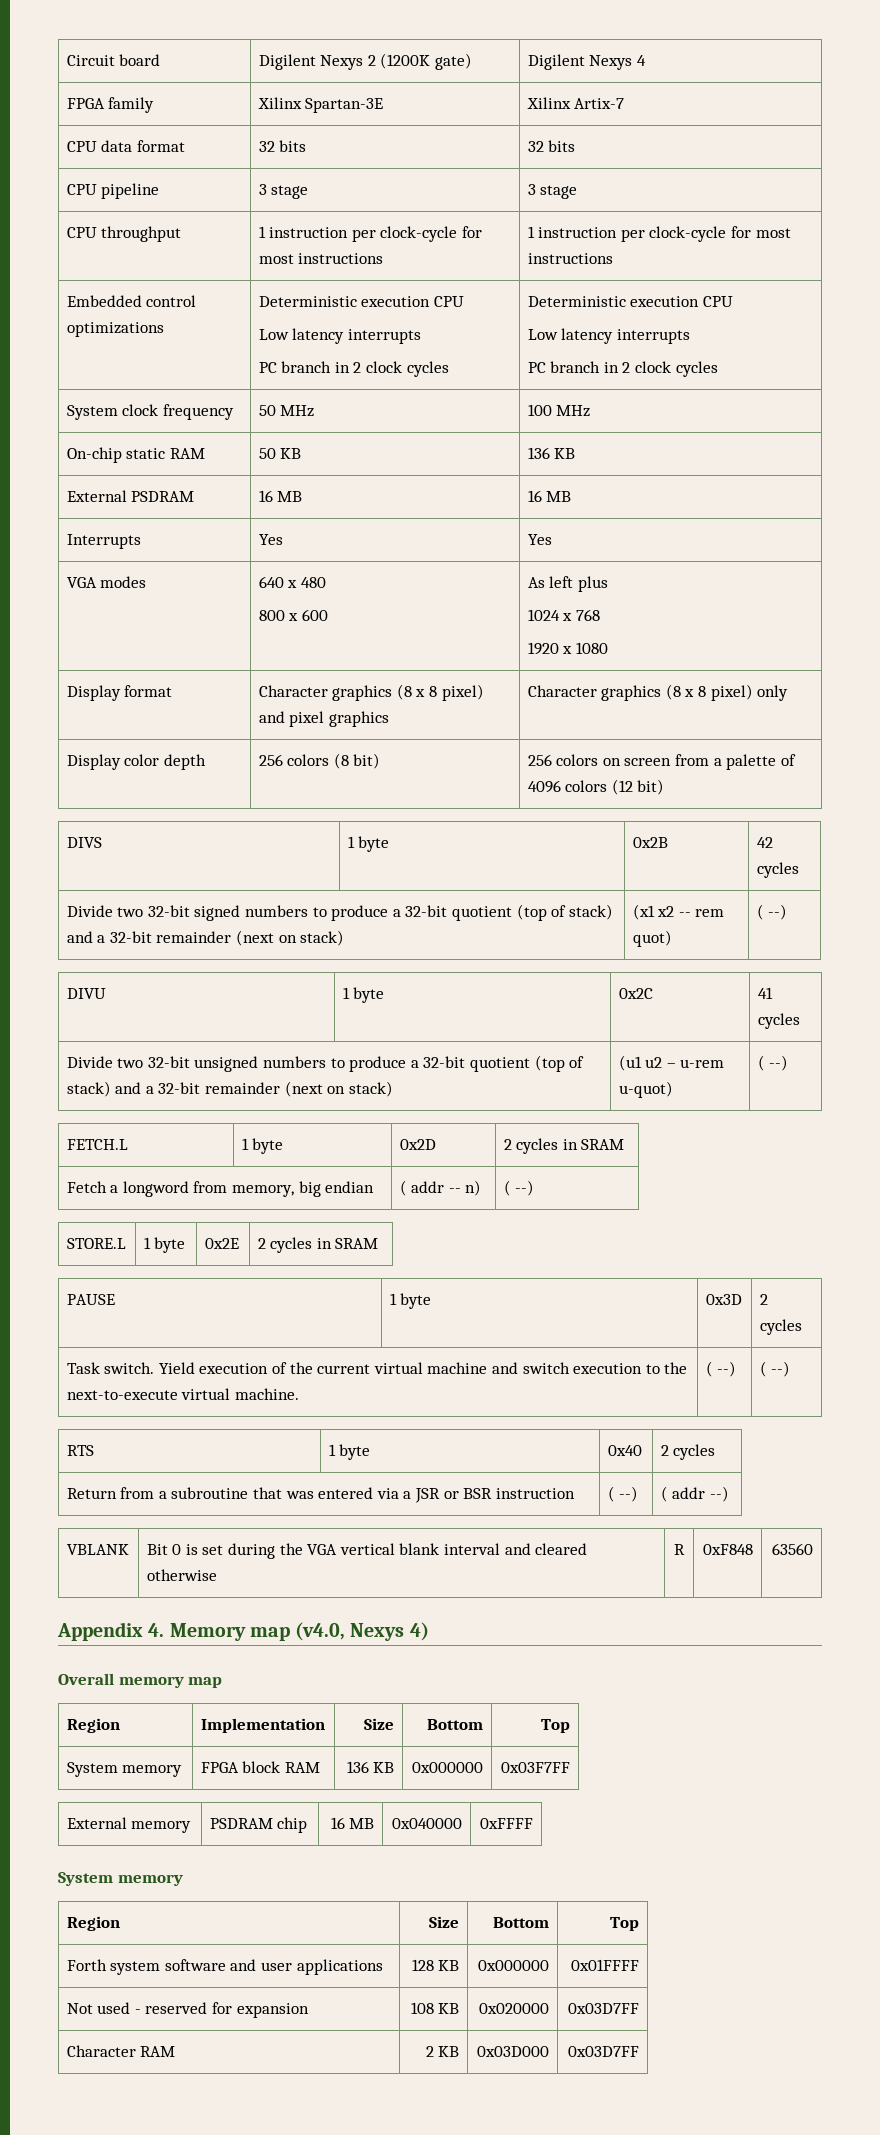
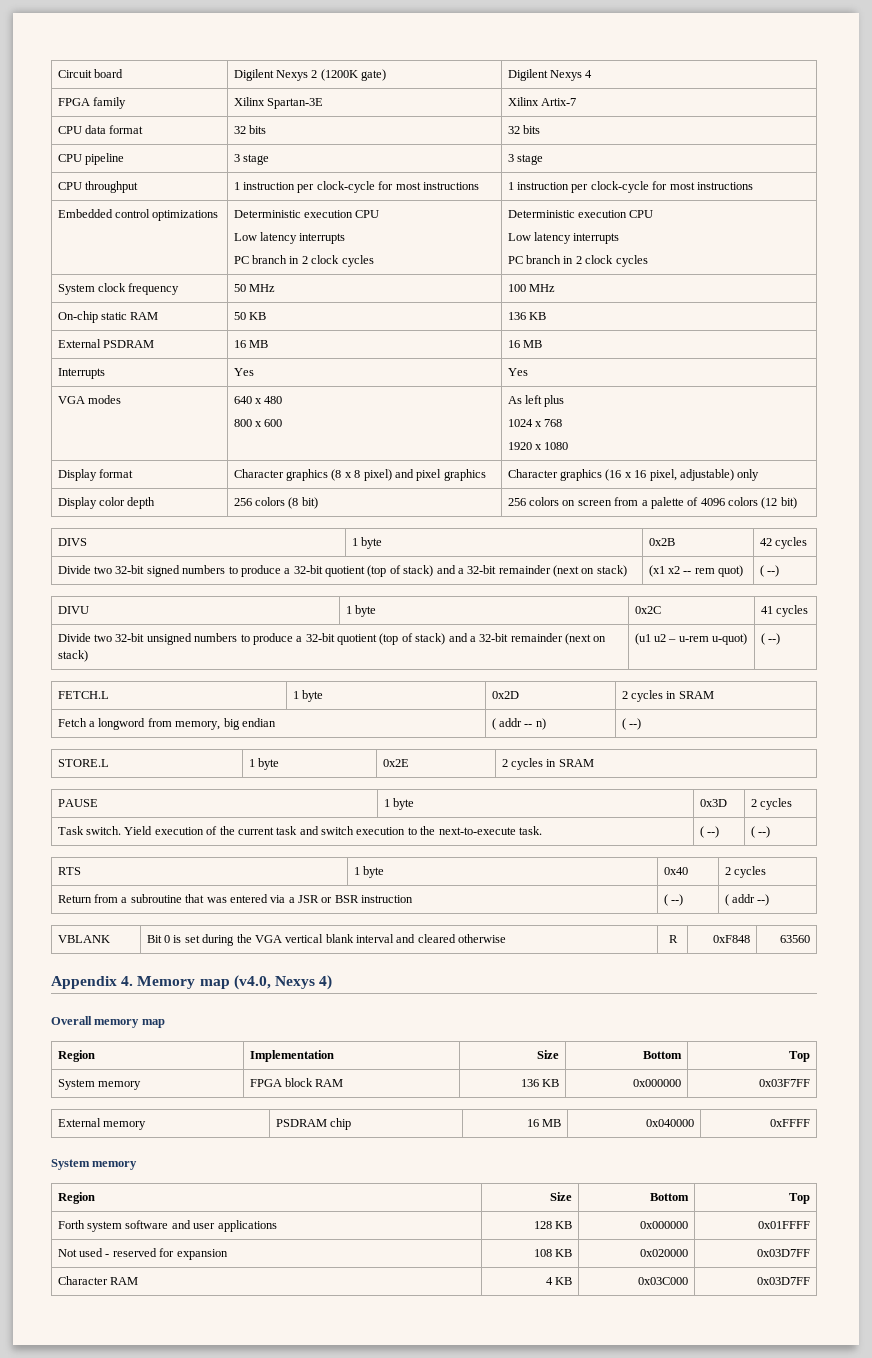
- Display format | Character graphics (8 x 8 pixel) and pixel graphics | Character graphics (8 x 8 pixel) only
+ Display format | Character graphics (8 x 8 pixel) and pixel graphics | Character graphics (16 x 16 pixel, adjustable) only
- Task switch. Yield execution of the current virtual machine and switch execution to the next-to-execute virtual machine. | ( --) | ( --)
+ Task switch. Yield execution of the current task and switch execution to the next-to-execute task. | ( --) | ( --)
- Character RAM | 2 KB | 0x03D000 | 0x03D7FF
+ Character RAM | 4 KB | 0x03C000 | 0x03D7FF

